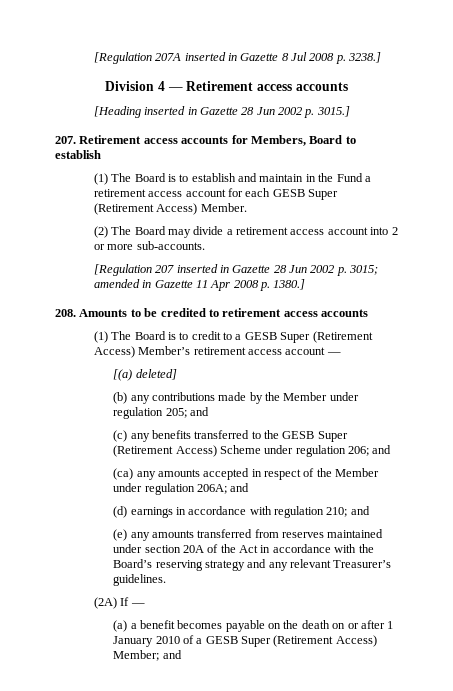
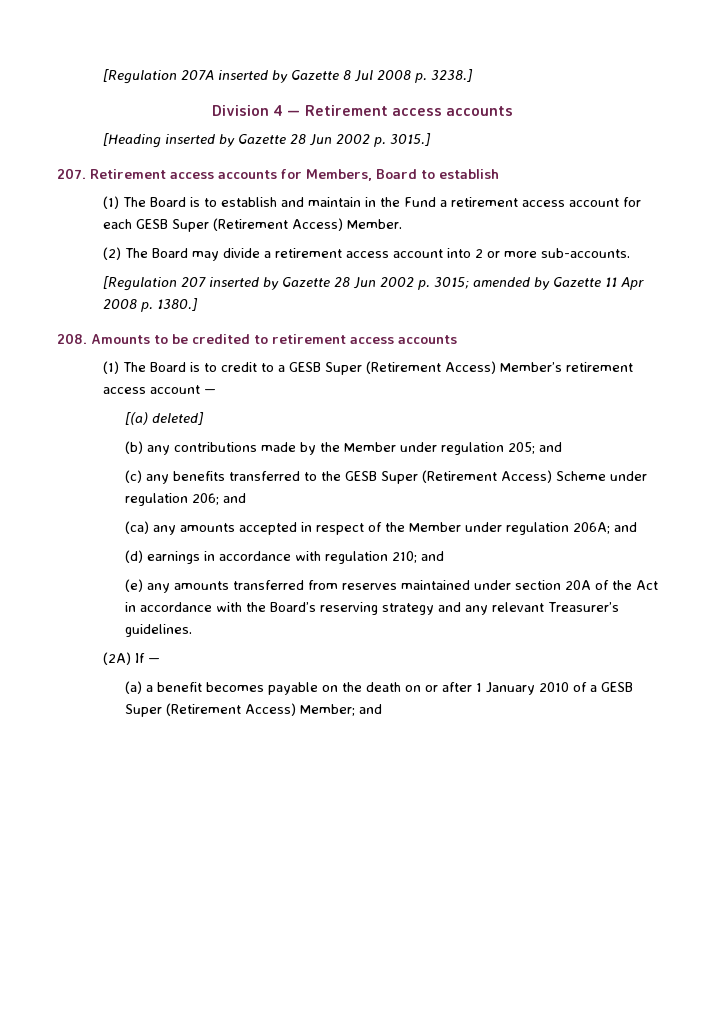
- [Regulation 207A inserted in Gazette 8 Jul 2008 p. 3238.]
+ [Regulation 207A inserted by Gazette 8 Jul 2008 p. 3238.]
- [Heading inserted in Gazette 28 Jun 2002 p. 3015.]
+ [Heading inserted by Gazette 28 Jun 2002 p. 3015.]
- [Regulation 207 inserted in Gazette 28 Jun 2002 p. 3015; amended in Gazette 11 Apr 2008 p. 1380.]
+ [Regulation 207 inserted by Gazette 28 Jun 2002 p. 3015; amended by Gazette 11 Apr 2008 p. 1380.]

